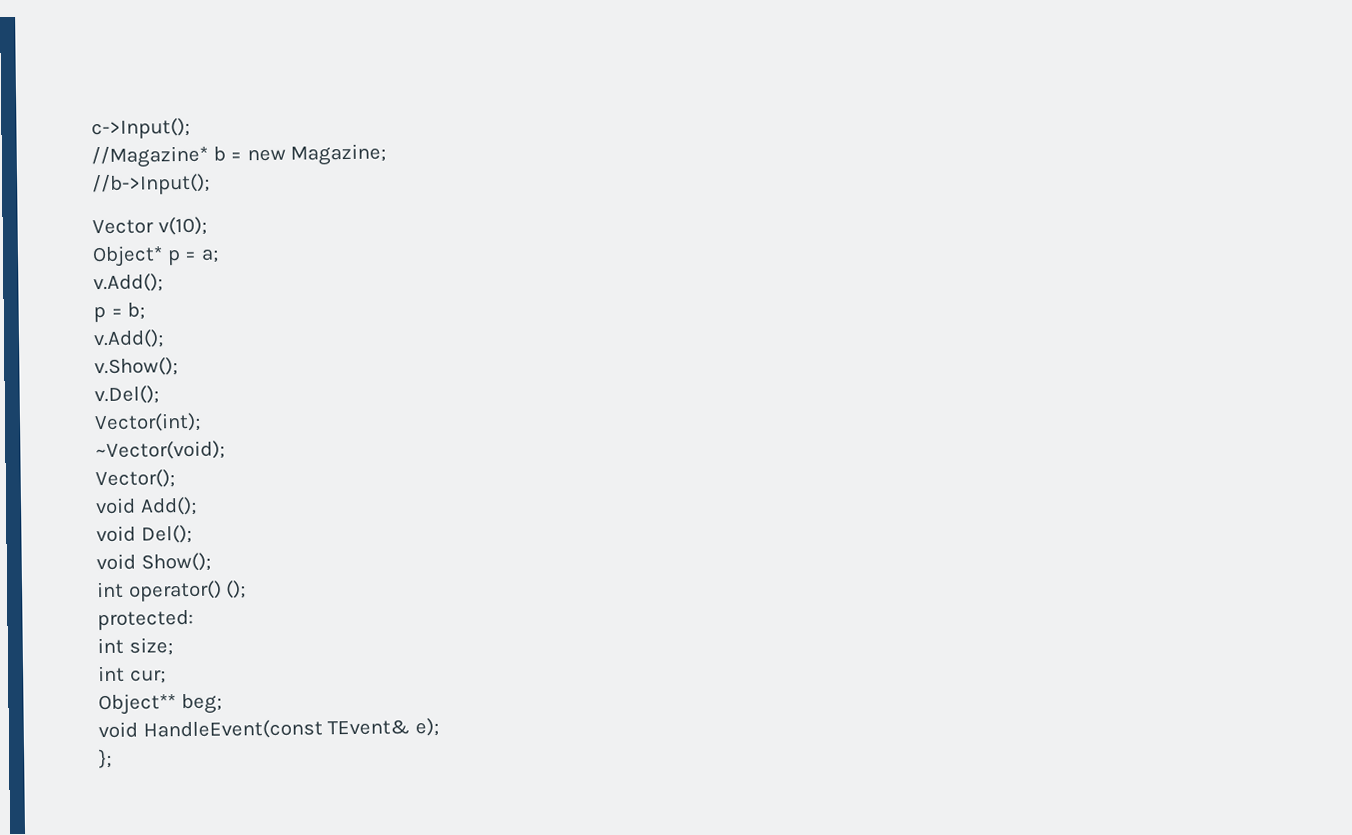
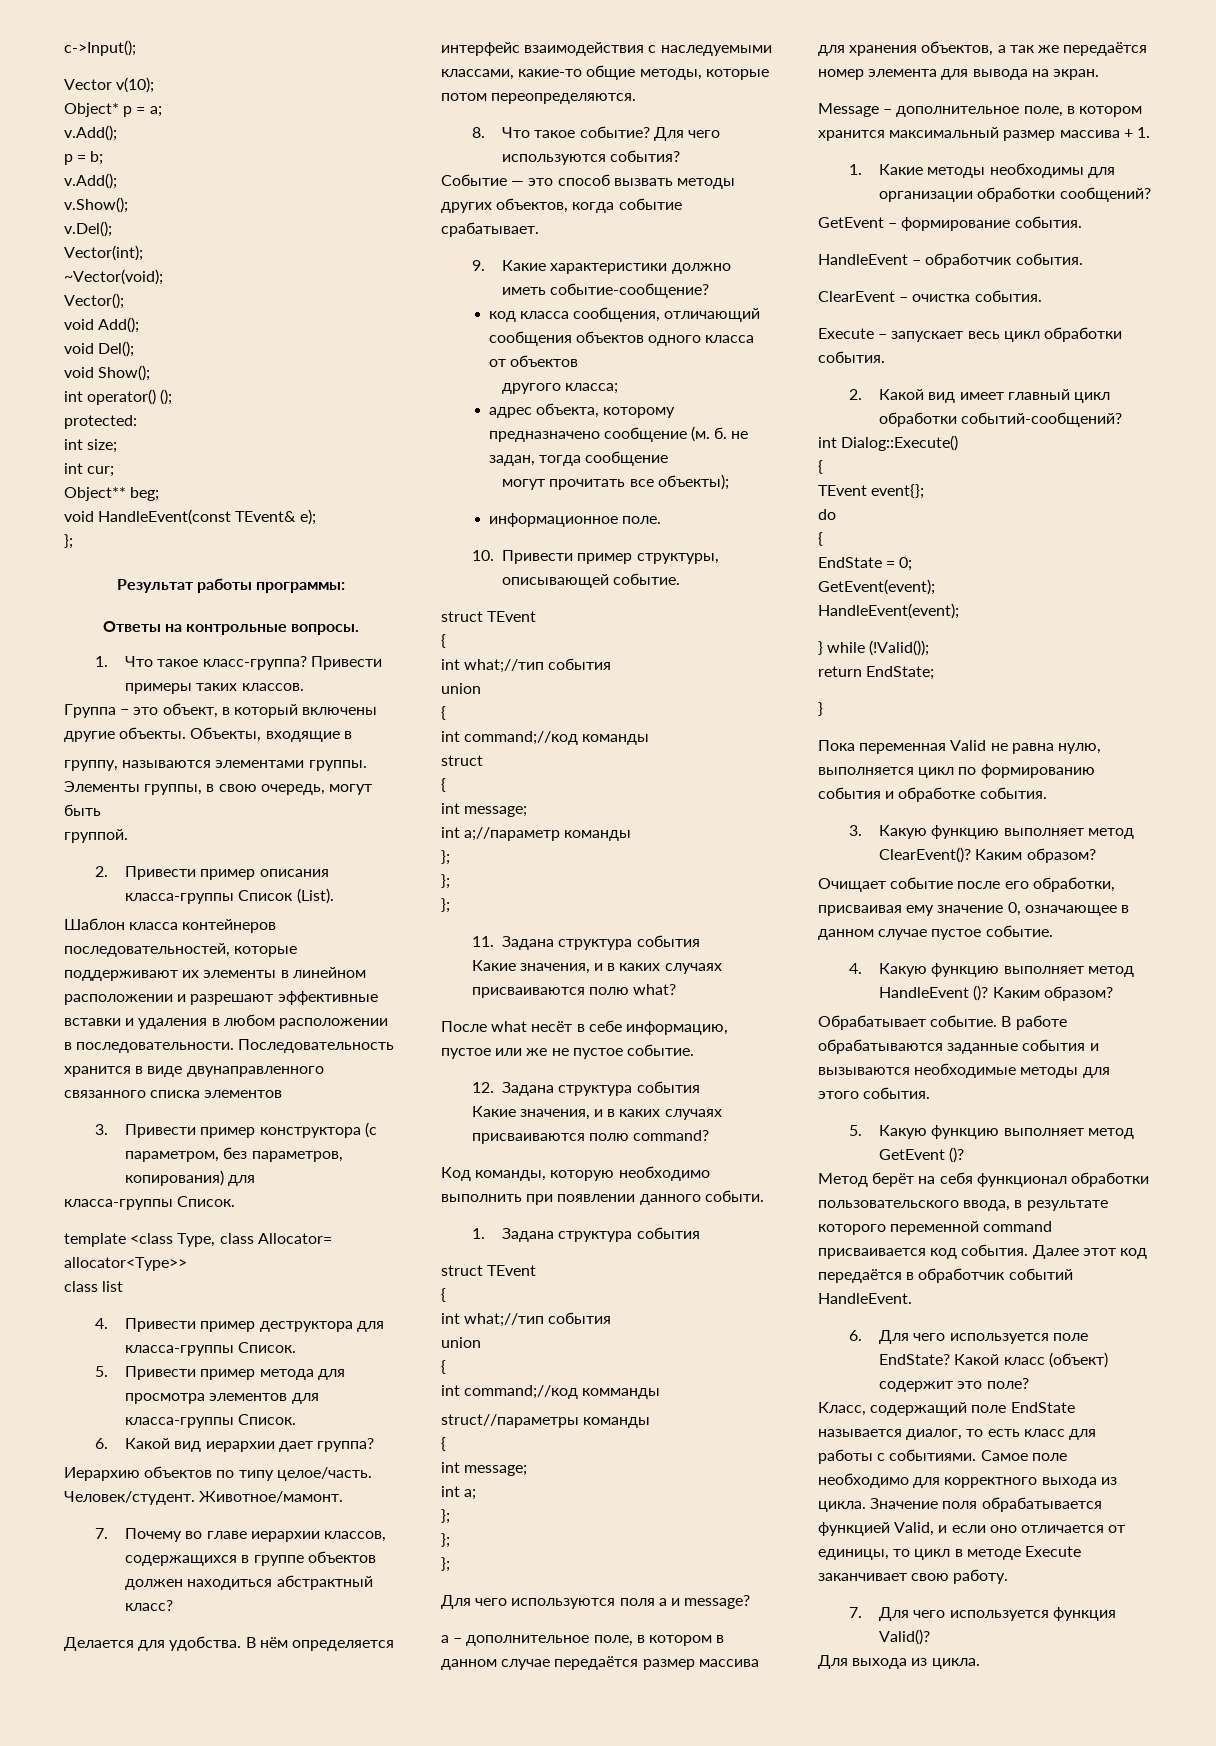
- //Magazine* b = new Magazine;
- //b->Input();
+ Результат работы программы:
+ Ответы на контрольные вопросы.
+ 1. Что такое класс-группа? Привести примеры таких классов.
+ Группа − это объект, в который включены другие объекты. Объекты, входящие в
+ группу, называются элементами группы. Элементы группы, в свою очередь, могут быть
+ группой.
+ 2. Привести пример описания класса-группы Список (List).
+ Шаблон класса контейнеров последовательностей, которые поддерживают их элементы в линейном расположении и разрешают эффективные вставки и удаления в любом расположении в последовательности. Последовательность хранится в виде двунаправленного связанного списка элементов
+ 3. Привести пример конструктора (с параметром, без параметров, копирования) для
+ класса-группы Список.
+ template <class Type, class Allocator= allocator<Type>>
+ class list
+ 4. Привести пример деструктора для класса-группы Список.
+ 5. Привести пример метода для просмотра элементов для класса-группы Список.
+ 6. Какой вид иерархии дает группа?
+ Иерархию объектов по типу целое/часть. Человек/студент. Животное/мамонт.
+ 7. Почему во главе иерархии классов, содержащихся в группе объектов должен находиться абстрактный класс?
+ Делается для удобства. В нём определяется интерфейс взаимодействия с наследуемыми классами, какие-то общие методы, которые потом переопределяются.
+ 8. Что такое событие? Для чего используются события?
+ Событие — это способ вызвать методы других объектов, когда событие срабатывает.
+ 9. Какие характеристики должно иметь событие-сообщение?
+ код класса сообщения, отличающий сообщения объектов одного класса от объектов
+ другого класса;
+ адрес объекта, которому предназначено сообщение (м. б. не задан, тогда сообщение
+ могут прочитать все объекты);
+ информационное поле.
+ 10. Привести пример структуры, описывающей событие.
+ struct TEvent
+ {
+ int what;//тип события
+ union
+ {
+ int command;//код команды
+ struct
+ {
+ int message;
+ int a;//параметр команды
+ };
+ };
+ };
+ 11. Задана структура события
+ Какие значения, и в каких случаях присваиваются полю what?
+ После what несёт в себе информацию, пустое или же не пустое событие.
+ 12. Задана структура события
+ Какие значения, и в каких случаях присваиваются полю command?
+ Код команды, которую необходимо выполнить при появлении данного событи.
+ 1. Задана структура события
+ struct TEvent
+ {
+ int what;//тип события
+ union
+ {
+ int command;//код комманды
+ struct//параметры команды
+ {
+ int message;
+ int a;
+ };
+ };
+ };
+ Для чего используются поля a и message?
+ a – дополнительное поле, в котором в данном случае передаётся размер массива для хранения объектов, а так же передаётся номер элемента для вывода на экран.
+ Message – дополнительное поле, в котором хранится максимальный размер массива + 1.
+ 1. Какие методы необходимы для организации обработки сообщений?
+ GetEvent – формирование события.
+ HandleEvent – обработчик события.
+ ClearEvent – очистка события.
+ Execute – запускает весь цикл обработки события.
+ 2. Какой вид имеет главный цикл обработки событий-сообщений?
+ int Dialog::Execute()
+ {
+ TEvent event{};
+ do
+ {
+ EndState = 0;
+ GetEvent(event);
+ HandleEvent(event);
+ } while (!Valid());
+ return EndState;
+ }
+ Пока переменная Valid не равна нулю, выполняется цикл по формированию события и обработке события.
+ 3. Какую функцию выполняет метод ClearEvent()? Каким образом?
+ Очищает событие после его обработки, присваивая ему значение 0, означающее в данном случае пустое событие.
+ 4. Какую функцию выполняет метод HandleEvent ()? Каким образом?
+ Обрабатывает событие. В работе обрабатываются заданные события и вызываются необходимые методы для этого события.
+ 5. Какую функцию выполняет метод GetEvent ()?
+ Метод берёт на себя функционал обработки пользовательского ввода, в результате которого переменной command присваивается код события. Далее этот код передаётся в обработчик событий HandleEvent.
+ 6. Для чего используется поле EndState? Какой класс (объект) содержит это поле?
+ Класс, содержащий поле EndState называется диалог, то есть класс для работы с событиями. Самое поле необходимо для корректного выхода из цикла. Значение поля обрабатывается функцией Valid, и если оно отличается от единицы, то цикл в методе Execute заканчивает свою работу.
+ 7. Для чего используется функция Valid()?
+ Для выхода из цикла.

